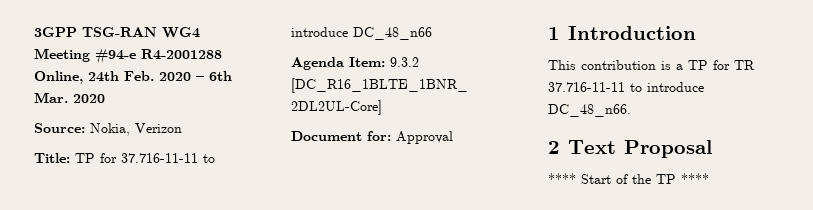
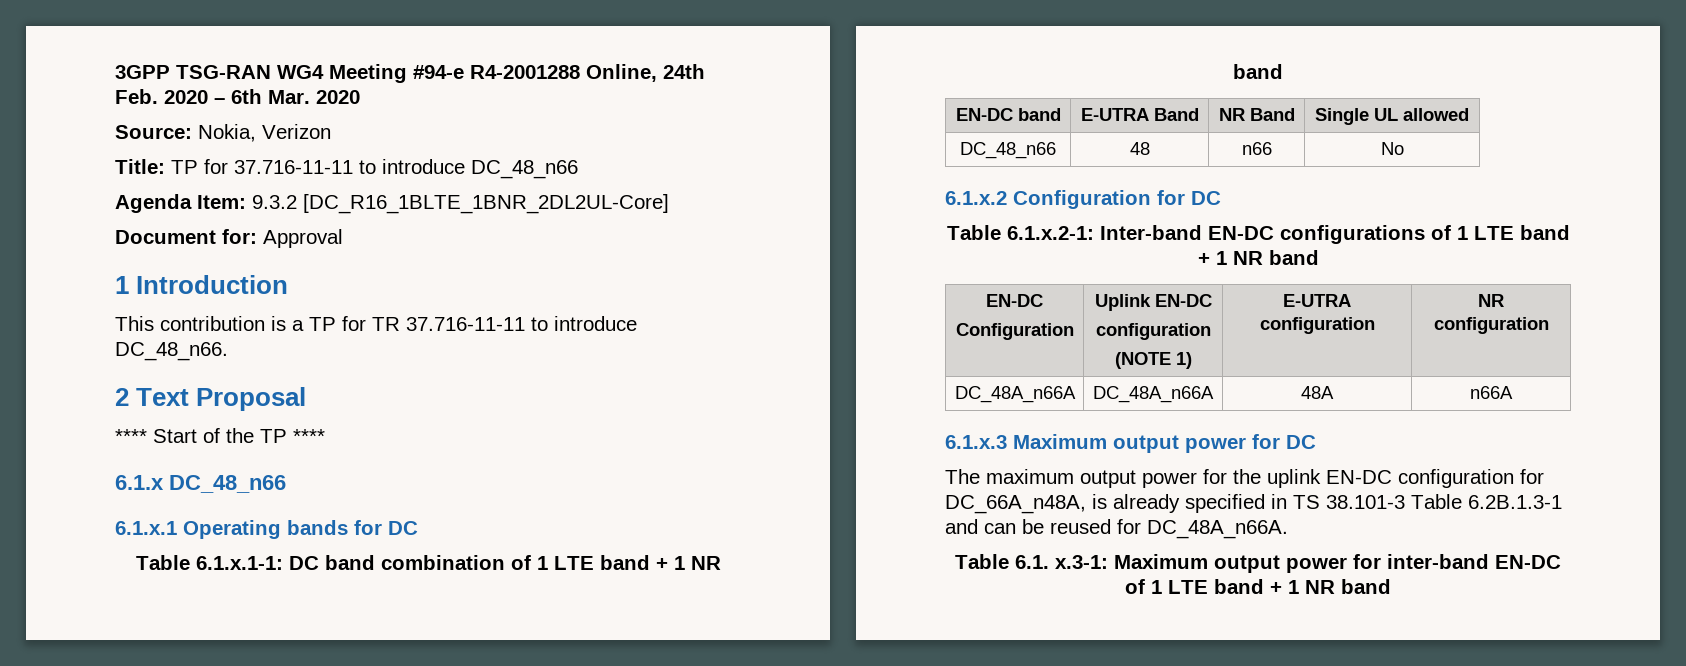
+ 6.1.x DC_48_n66
+ 6.1.x.1 Operating bands for DC
+ Table 6.1.x.1-1: DC band combination of 1 LTE band + 1 NR band
+ EN-DC band | E-UTRA Band | NR Band | Single UL allowed
+ DC_48_n66 | 48 | n66 | No
+ 6.1.x.2 Configuration for DC
+ Table 6.1.x.2-1: Inter-band EN-DC configurations of 1 LTE band + 1 NR band
+ EN-DC
+ Configuration | Uplink EN-DC
+ configuration
+ (NOTE 1) | E-UTRA configuration | NR configuration
+ DC_48A_n66A | DC_48A_n66A | 48A | n66A
+ 6.1.x.3 Maximum output power for DC
+ The maximum output power for the uplink EN-DC configuration for DC_66A_n48A, is already specified in TS 38.101-3 Table 6.2B.1.3-1 and can be reused for DC_48A_n66A.
+ Table 6.1. x.3-1: Maximum output power for inter-band EN-DC of 1 LTE band + 1 NR band

